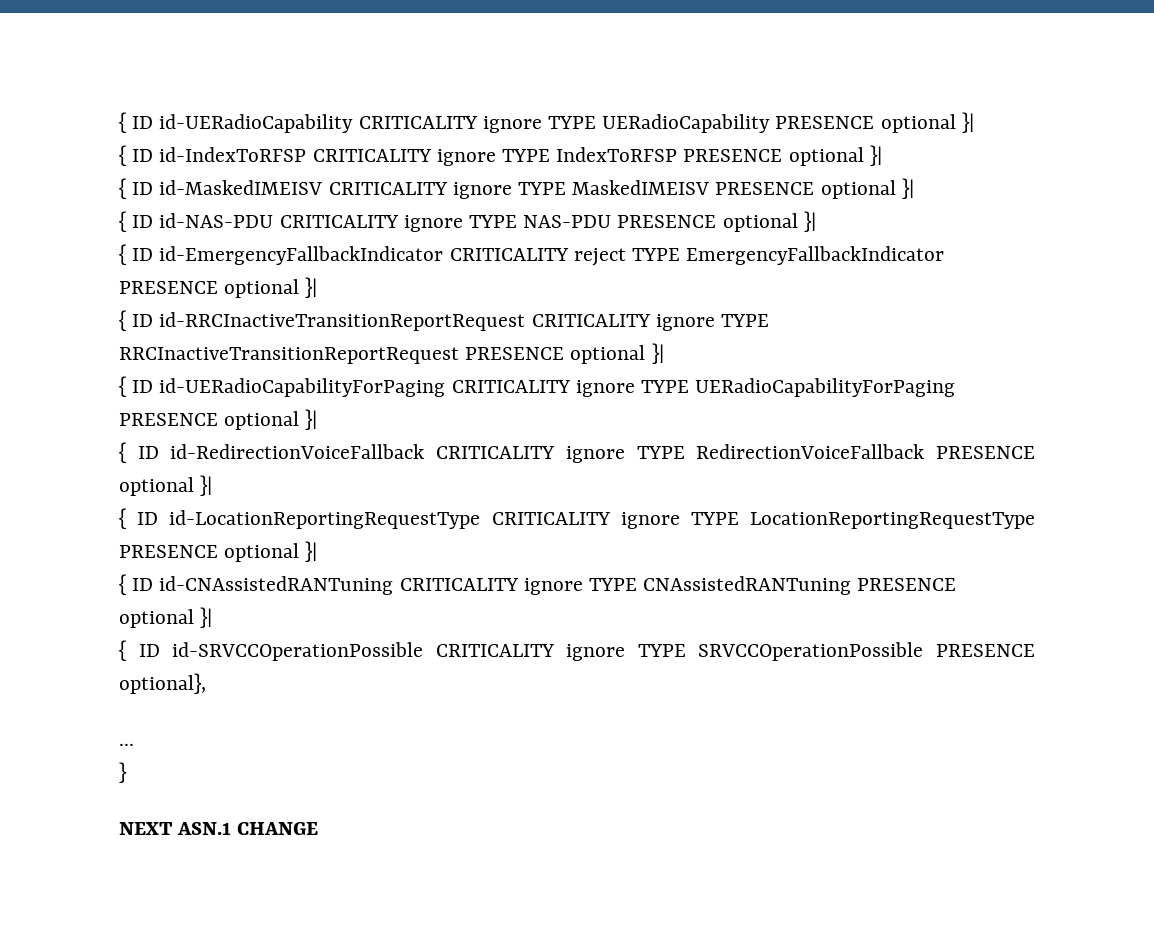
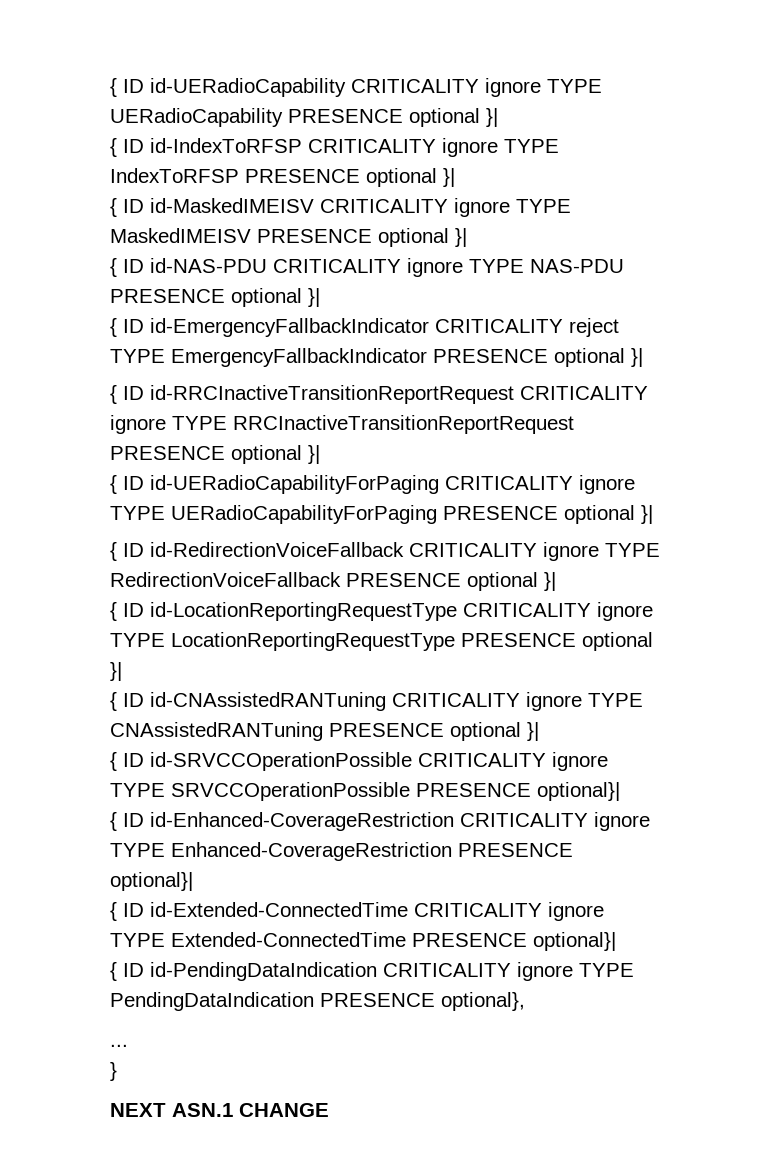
- { ID id-SRVCCOperationPossible CRITICALITY ignore TYPE SRVCCOperationPossible PRESENCE optional},
+ { ID id-SRVCCOperationPossible CRITICALITY ignore TYPE SRVCCOperationPossible PRESENCE optional}|
+ { ID id-Enhanced-CoverageRestriction CRITICALITY ignore TYPE Enhanced-CoverageRestriction PRESENCE optional}|
+ { ID id-Extended-ConnectedTime CRITICALITY ignore TYPE Extended-ConnectedTime PRESENCE optional}|
+ { ID id-PendingDataIndication CRITICALITY ignore TYPE PendingDataIndication PRESENCE optional},

